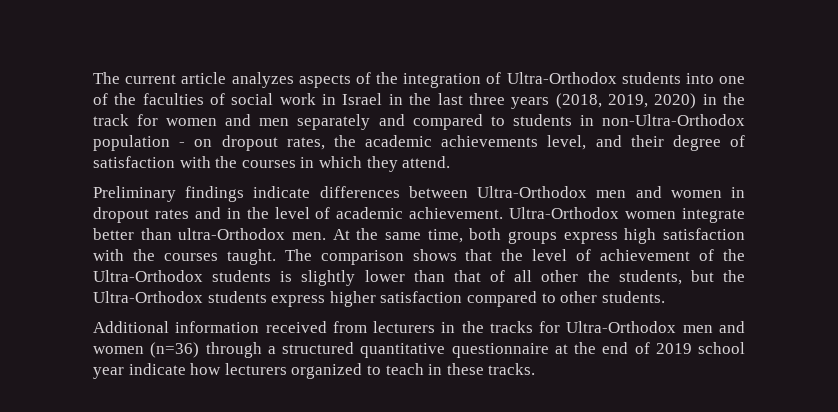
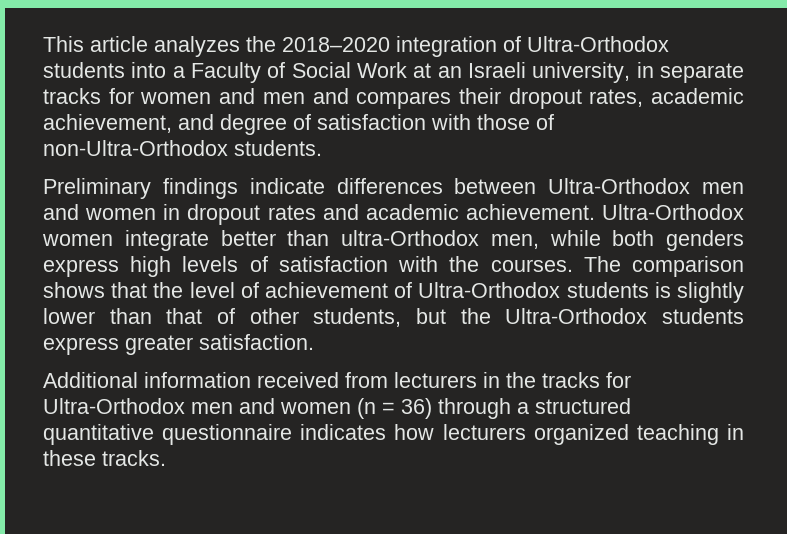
- The current article analyzes aspects of the integration of Ultra-Orthodox students into one of the faculties of social work in Israel in the last three years (2018, 2019, 2020) in the track for women and men separately and compared to students in non-Ultra-Orthodox population - on dropout rates, the academic achievements level, and their degree of satisfaction with the courses in which they attend.
+ This article analyzes the 2018–2020 integration of Ultra-Orthodox students into a Faculty of Social Work at an Israeli university, in separate tracks for women and men and compares their dropout rates, academic achievement, and degree of satisfaction with those of non-Ultra-Orthodox students.
- Preliminary findings indicate differences between Ultra-Orthodox men and women in dropout rates and in the level of academic achievement.
+ Preliminary findings indicate differences between Ultra-Orthodox men and women in dropout rates and academic achievement.
- Ultra-Orthodox women integrate better than ultra-Orthodox men. At the same time, both groups express high satisfaction with the courses taught.
+ Ultra-Orthodox women integrate better than ultra-Orthodox men, while both genders express high levels of satisfaction with the courses.
- The comparison shows that the level of achievement of the Ultra-Orthodox students is slightly lower than that of all other the students, but the Ultra-Orthodox students express higher satisfaction compared to other students.
+ The comparison shows that the level of achievement of Ultra-Orthodox students is slightly lower than that of other students, but the Ultra-Orthodox students express greater satisfaction.
- Additional information received from lecturers in the tracks for Ultra-Orthodox men and women (n=36) through a structured quantitative questionnaire at the end of 2019 school year indicate how lecturers organized to teach in these tracks.
+ Additional information received from lecturers in the tracks for Ultra-Orthodox men and women (n = 36) through a structured quantitative questionnaire indicates how lecturers organized teaching in these tracks.

